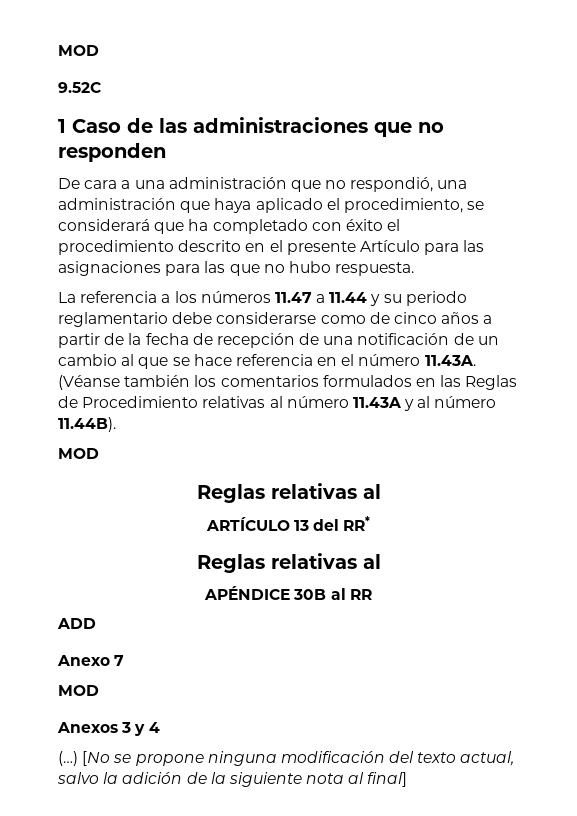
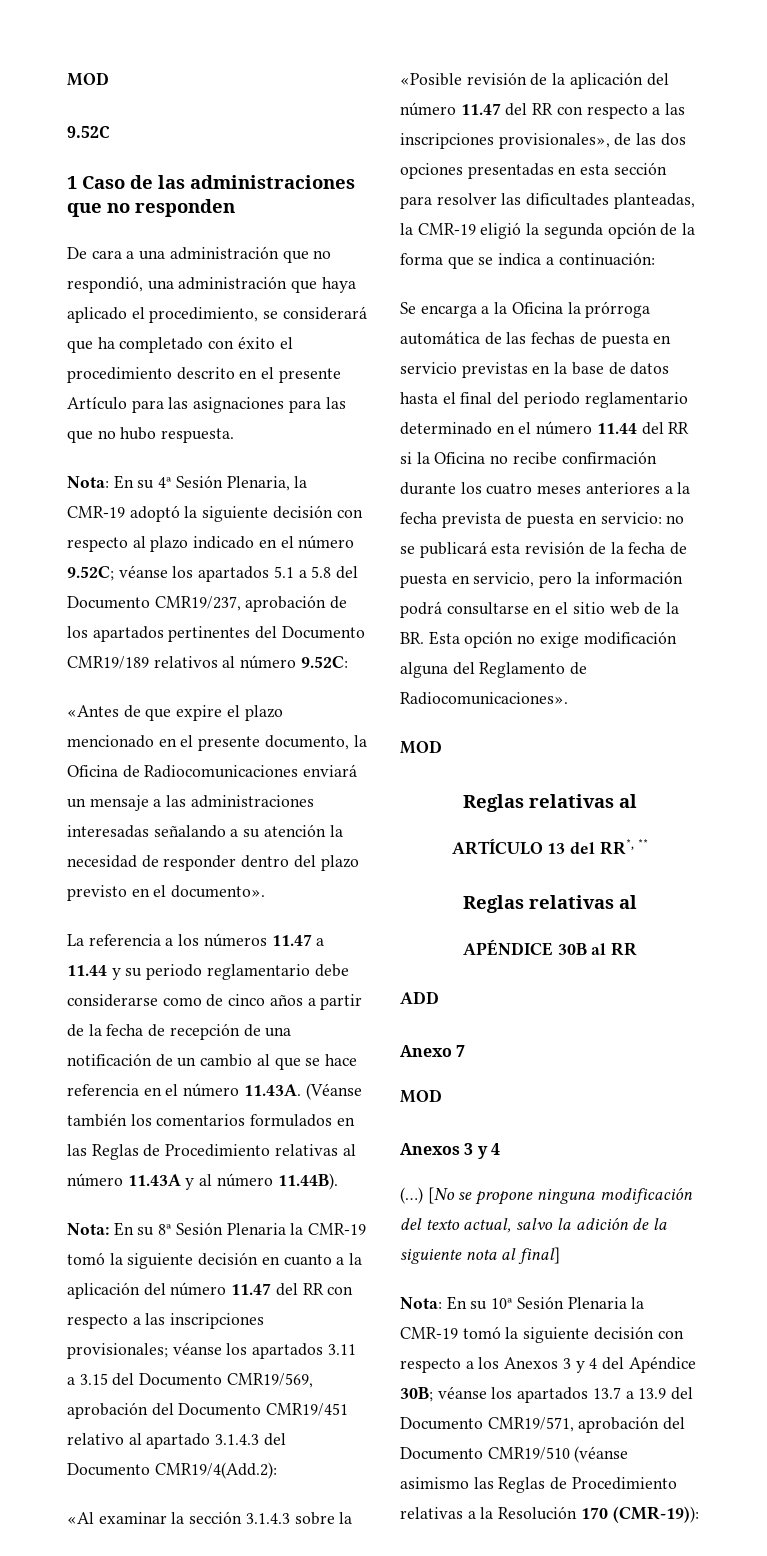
+ Nota: En su 4ª Sesión Plenaria, la CMR-19 adoptó la siguiente decisión con respecto al plazo indicado en el número 9.52C; véanse los apartados 5.1 a 5.8 del Documento CMR19/237, aprobación de los apartados pertinentes del Documento CMR19/189 relativos al número 9.52C:
+ «Antes de que expire el plazo mencionado en el presente documento, la Oficina de Radiocomunicaciones enviará un mensaje a las administraciones interesadas señalando a su atención la necesidad de responder dentro del plazo previsto en el documento».
+ Nota: En su 8ª Sesión Plenaria la CMR-19 tomó la siguiente decisión en cuanto a la aplicación del número 11.47 del RR con respecto a las inscripciones provisionales; véanse los apartados 3.11 a 3.15 del Documento CMR19/569, aprobación del Documento CMR19/451 relativo al apartado 3.1.4.3 del Documento CMR19/4(Add.2):
+ «Al examinar la sección 3.1.4.3 sobre la «Posible revisión de la aplicación del número 11.47 del RR con respecto a las inscripciones provisionales», de las dos opciones presentadas en esta sección para resolver las dificultades planteadas, la CMR-19 eligió la segunda opción de la forma que se indica a continuación:
+ Se encarga a la Oficina la prórroga automática de las fechas de puesta en servicio previstas en la base de datos hasta el final del periodo reglamentario determinado en el número 11.44 del RR si la Oficina no recibe confirmación durante los cuatro meses anteriores a la fecha prevista de puesta en servicio: no se publicará esta revisión de la fecha de puesta en servicio, pero la información podrá consultarse en el sitio web de la BR. Esta opción no exige modificación alguna del Reglamento de Radiocomunicaciones».
- ARTÍCULO 13 del RR*
+ ARTÍCULO 13 del RR*, **
+ Nota: En su 10ª Sesión Plenaria la CMR-19 tomó la siguiente decisión con respecto a los Anexos 3 y 4 del Apéndice 30B; véanse los apartados 13.7 a 13.9 del Documento CMR19/571, aprobación del Documento CMR19/510 (véanse asimismo las Reglas de Procedimiento relativas a la Resolución 170 (CMR-19)):

